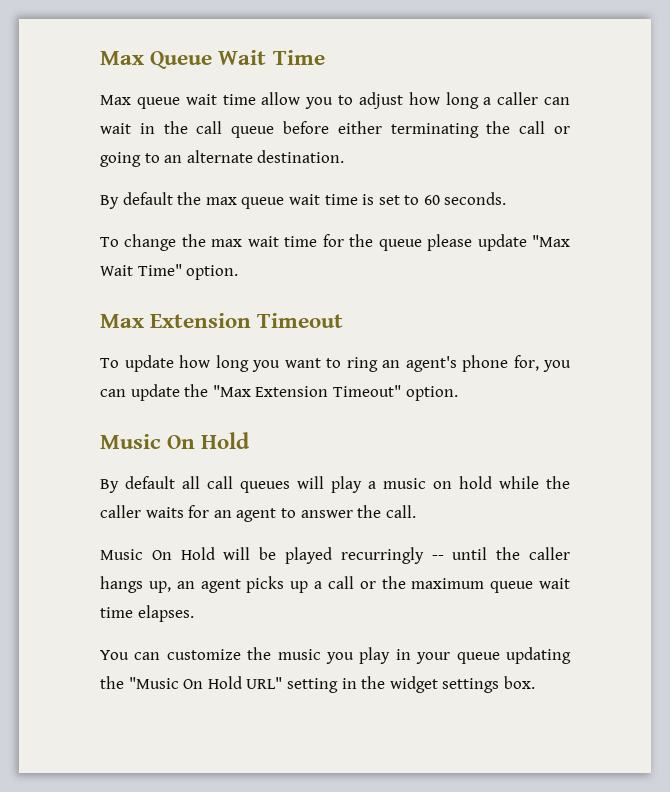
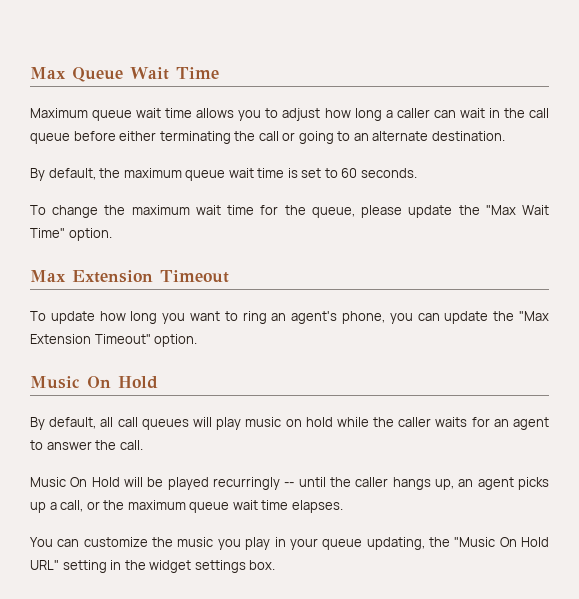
- Max queue wait time allow you to adjust how long a caller can wait in the call queue before either terminating the call or going to an alternate destination.
+ Maximum queue wait time allows you to adjust how long a caller can wait in the call queue before either terminating the call or going to an alternate destination.
- By default the max queue wait time is set to 60 seconds.
+ By default, the maximum queue wait time is set to 60 seconds.
- To change the max wait time for the queue please update "Max Wait Time" option.
+ To change the maximum wait time for the queue, please update the "Max Wait Time" option.
- To update how long you want to ring an agent's phone for, you can update the "Max Extension Timeout" option.
+ To update how long you want to ring an agent's phone, you can update the "Max Extension Timeout" option.
- By default all call queues will play a music on hold while the caller waits for an agent to answer the call.
+ By default, all call queues will play music on hold while the caller waits for an agent to answer the call.
- Music On Hold will be played recurringly -- until the caller hangs up, an agent picks up a call or the maximum queue wait time elapses.
+ Music On Hold will be played recurringly -- until the caller hangs up, an agent picks up a call, or the maximum queue wait time elapses.
- You can customize the music you play in your queue updating the "Music On Hold URL" setting in the widget settings box.
+ You can customize the music you play in your queue updating, the "Music On Hold URL" setting in the widget settings box.

